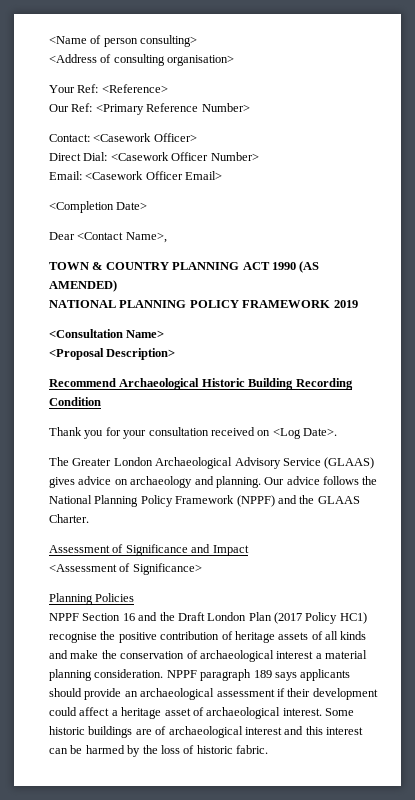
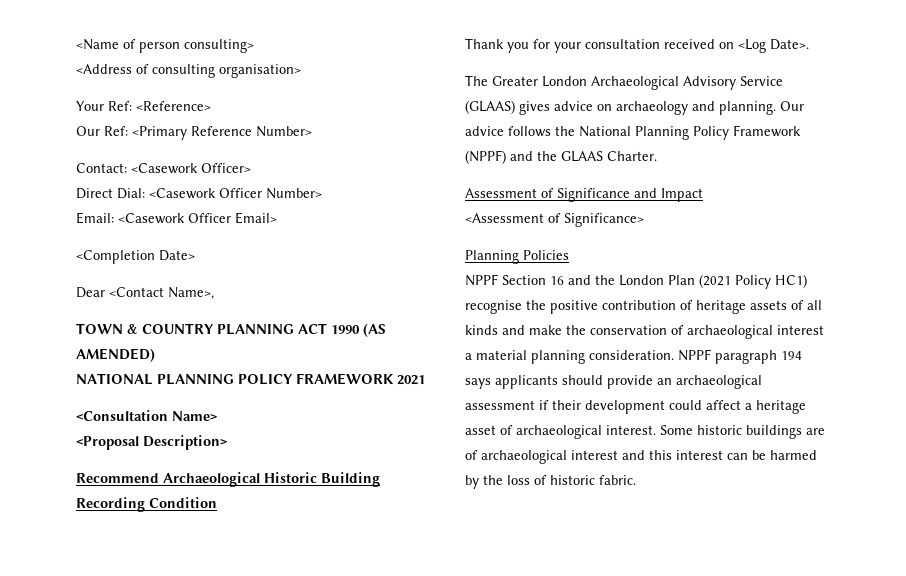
- NATIONAL PLANNING POLICY FRAMEWORK 2019
+ NATIONAL PLANNING POLICY FRAMEWORK 2021
- NPPF Section 16 and the Draft London Plan (2017 Policy HC1) recognise the positive contribution of heritage assets of all kinds and make the conservation of archaeological interest a material planning consideration.
+ NPPF Section 16 and the London Plan (2021 Policy HC1) recognise the positive contribution of heritage assets of all kinds and make the conservation of archaeological interest a material planning consideration.
- NPPF paragraph 189 says applicants should provide an archaeological assessment if their development could affect a heritage asset of archaeological interest.
+ NPPF paragraph 194 says applicants should provide an archaeological assessment if their development could affect a heritage asset of archaeological interest.

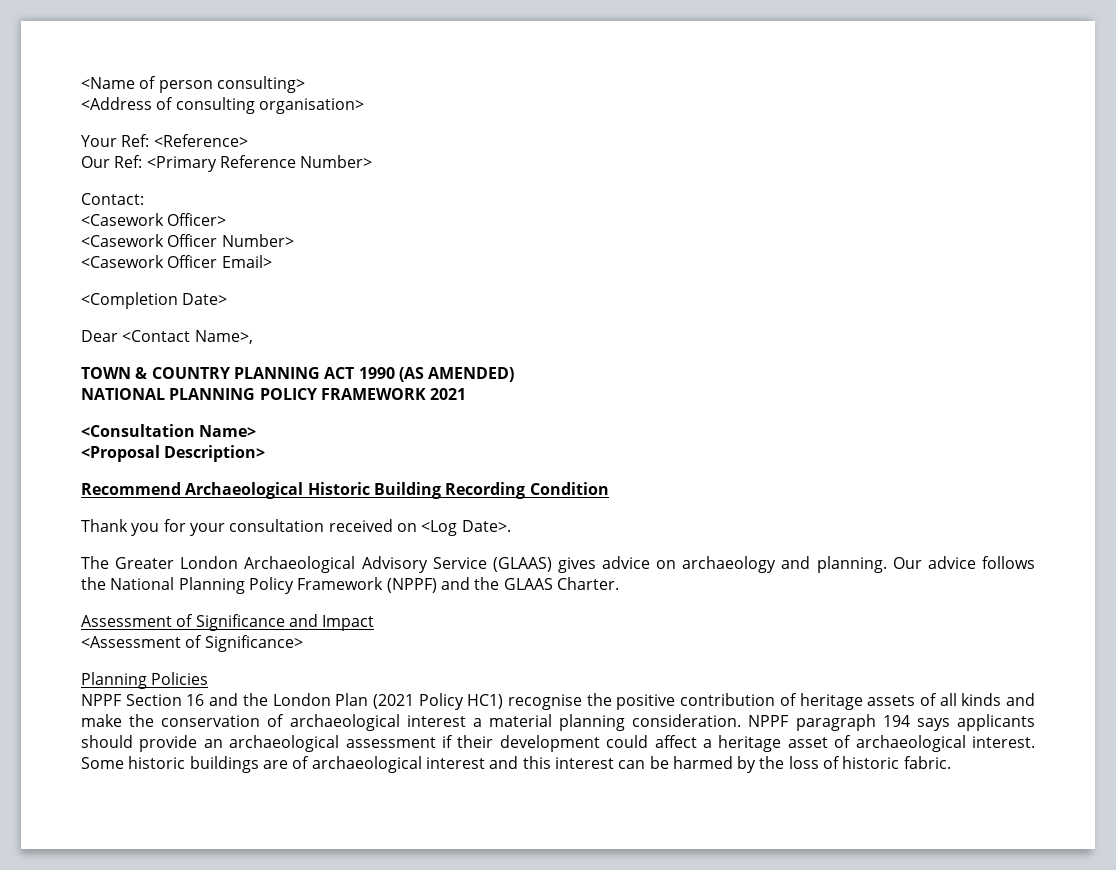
- Contact: <Casework Officer>
+ Contact:
+ <Casework Officer>
- Direct Dial: <Casework Officer Number>
+ <Casework Officer Number>
- Email: <Casework Officer Email>
+ <Casework Officer Email>

